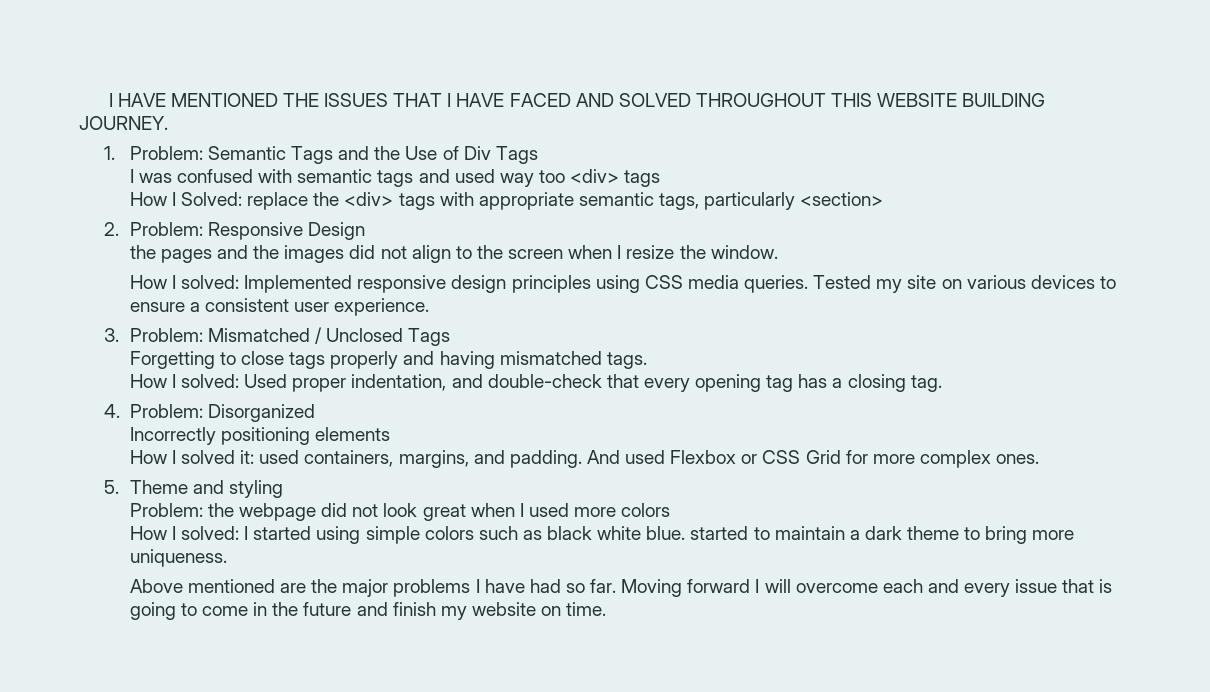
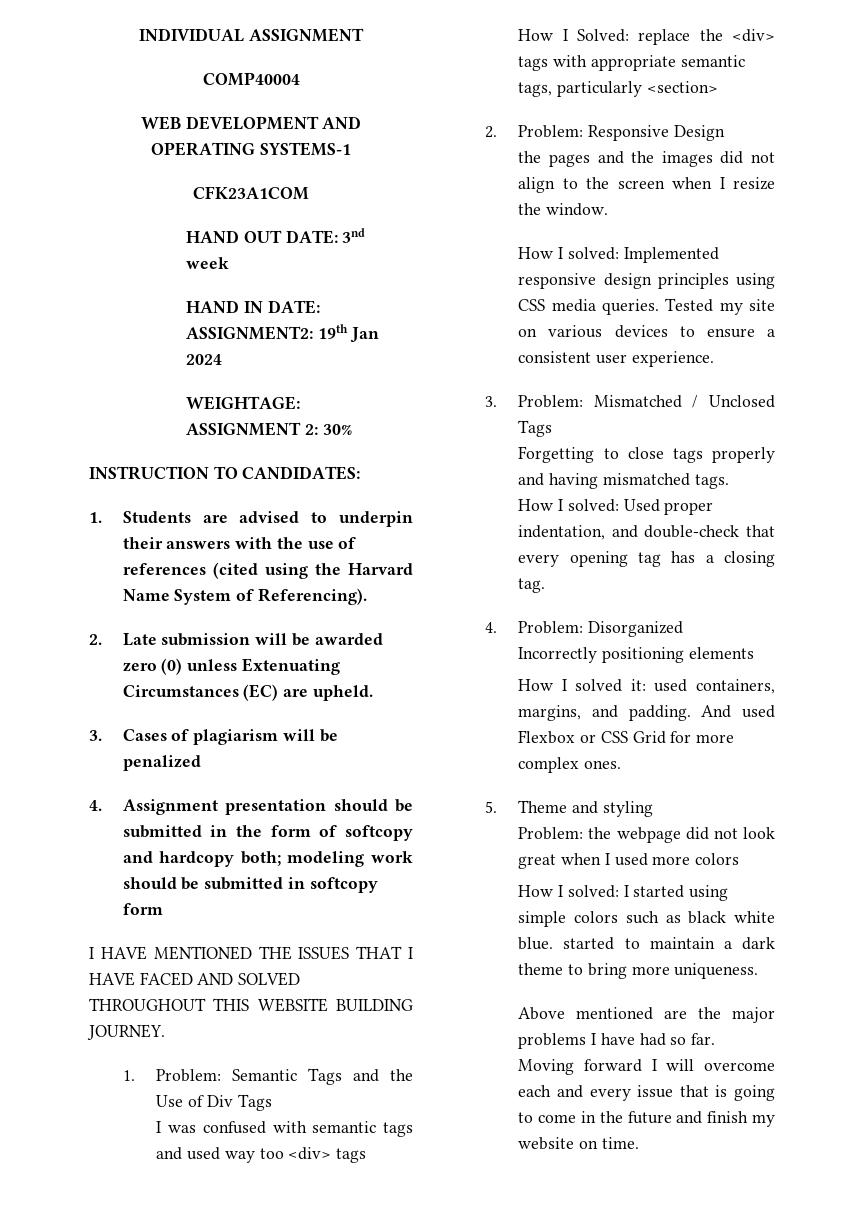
+ INDIVIDUAL ASSIGNMENT
+ COMP40004
+ WEB DEVELOPMENT AND OPERATING SYSTEMS-1
+ CFK23A1COM
+ HAND OUT DATE: 3nd week
+ HAND IN DATE: ASSIGNMENT2: 19th Jan 2024
+ WEIGHTAGE: ASSIGNMENT 2: 30%
+ INSTRUCTION TO CANDIDATES:
+ 1. Students are advised to underpin their answers with the use of references (cited using the Harvard Name System of Referencing).
+ 2. Late submission will be awarded zero (0) unless Extenuating Circumstances (EC) are upheld.
+ 3. Cases of plagiarism will be penalized
+ 4. Assignment presentation should be submitted in the form of softcopy and hardcopy both; modeling work should be submitted in softcopy form

